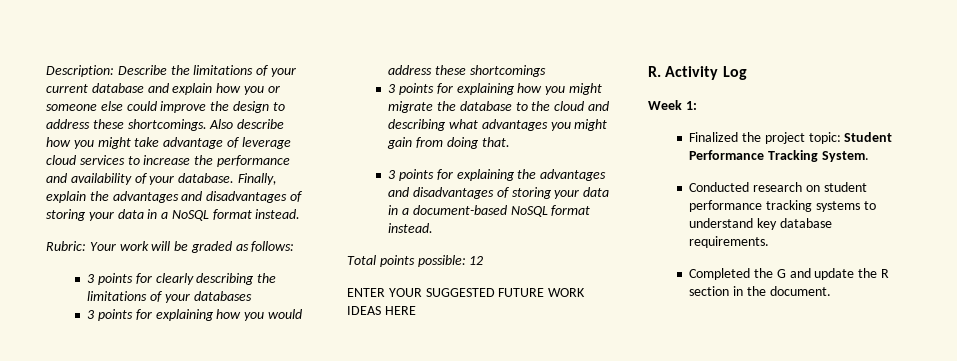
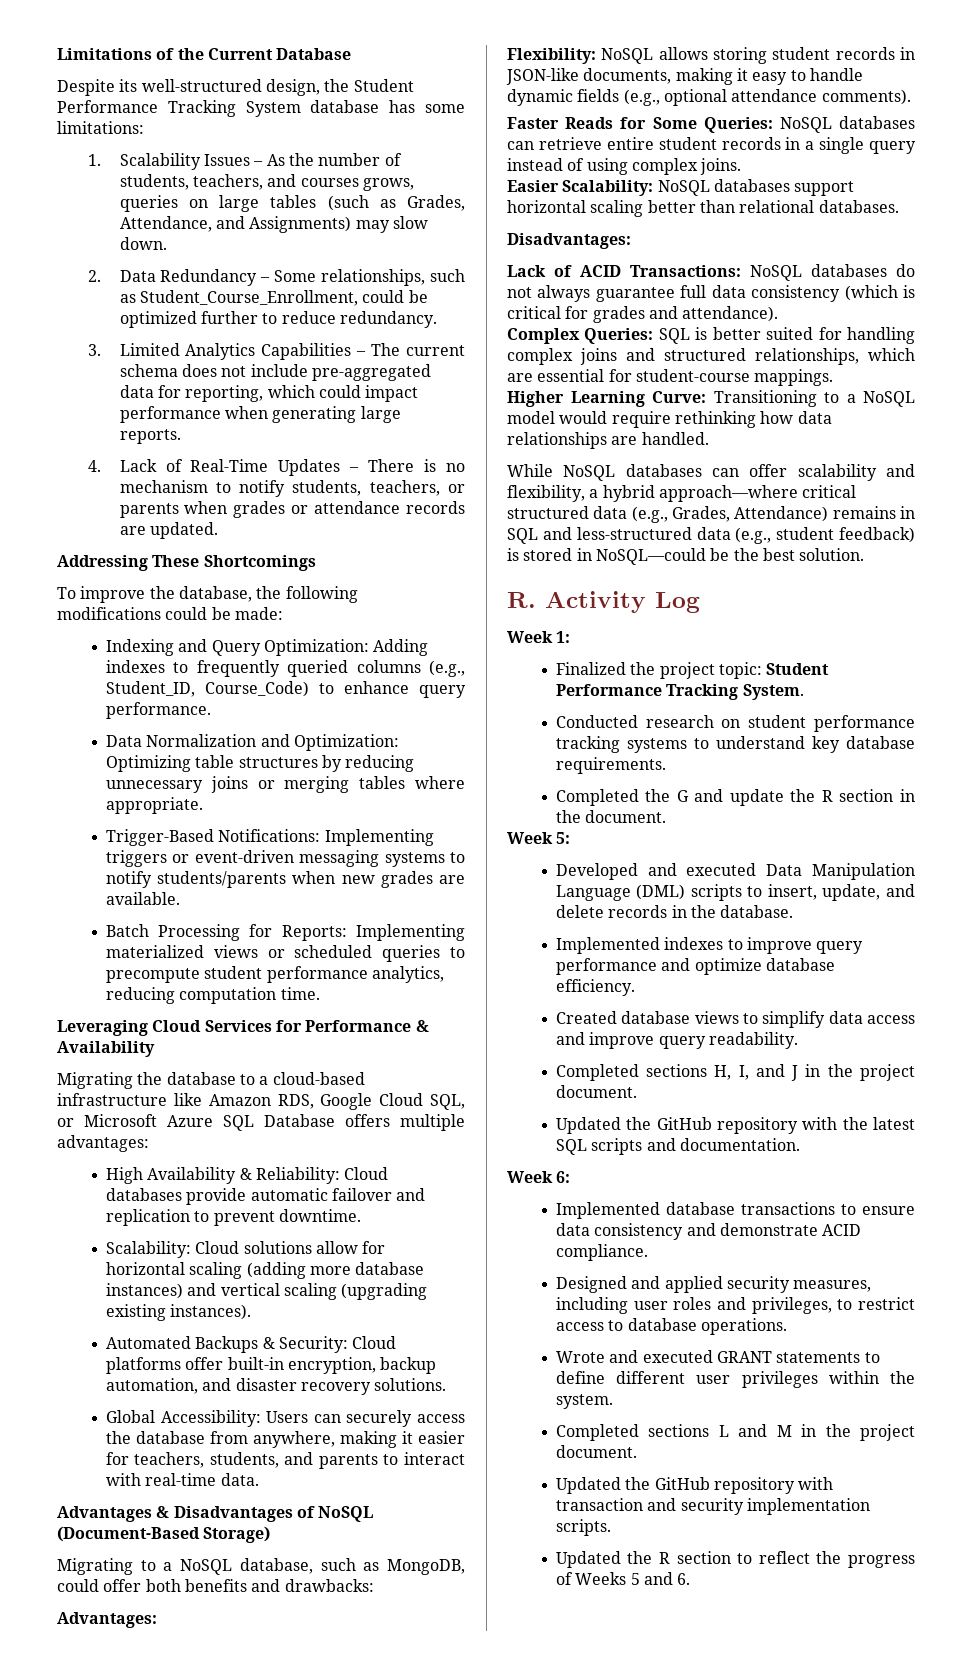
- Description: Describe the limitations of your current database and explain how you or someone else could improve the design to address these shortcomings. Also describe how you might take advantage of leverage cloud services to increase the performance and availability of your database. Finally, explain the advantages and disadvantages of storing your data in a NoSQL format instead.
- Rubric: Your work will be graded as follows:
- 3 points for clearly describing the limitations of your databases
- 3 points for explaining how you would address these shortcomings
- 3 points for explaining how you might migrate the database to the cloud and describing what advantages you might gain from doing that.
- 3 points for explaining the advantages and disadvantages of storing your data in a document-based NoSQL format instead.
- Total points possible: 12
- ENTER YOUR SUGGESTED FUTURE WORK IDEAS HERE
+ Limitations of the Current Database
+ Despite its well-structured design, the Student Performance Tracking System database has some limitations:
+ 1. Scalability Issues – As the number of students, teachers, and courses grows, queries on large tables (such as Grades, Attendance, and Assignments) may slow down.
+ 2. Data Redundancy – Some relationships, such as Student_Course_Enrollment, could be optimized further to reduce redundancy.
+ 3. Limited Analytics Capabilities – The current schema does not include pre-aggregated data for reporting, which could impact performance when generating large reports.
+ 4. Lack of Real-Time Updates – There is no mechanism to notify students, teachers, or parents when grades or attendance records are updated.
+ Addressing These Shortcomings
+ To improve the database, the following modifications could be made:
+ Indexing and Query Optimization: Adding indexes to frequently queried columns (e.g., Student_ID, Course_Code) to enhance query performance.
+ Data Normalization and Optimization: Optimizing table structures by reducing unnecessary joins or merging tables where appropriate.
+ Trigger-Based Notifications: Implementing triggers or event-driven messaging systems to notify students/parents when new grades are available.
+ Batch Processing for Reports: Implementing materialized views or scheduled queries to precompute student performance analytics, reducing computation time.
+ Leveraging Cloud Services for Performance & Availability
+ Migrating the database to a cloud-based infrastructure like Amazon RDS, Google Cloud SQL, or Microsoft Azure SQL Database offers multiple advantages:
+ High Availability & Reliability: Cloud databases provide automatic failover and replication to prevent downtime.
+ Scalability: Cloud solutions allow for horizontal scaling (adding more database instances) and vertical scaling (upgrading existing instances).
+ Automated Backups & Security: Cloud platforms offer built-in encryption, backup automation, and disaster recovery solutions.
+ Global Accessibility: Users can securely access the database from anywhere, making it easier for teachers, students, and parents to interact with real-time data.
+ Advantages & Disadvantages of NoSQL (Document-Based Storage)
+ Migrating to a NoSQL database, such as MongoDB, could offer both benefits and drawbacks:
+ Advantages:
+ Flexibility: NoSQL allows storing student records in JSON-like documents, making it easy to handle dynamic fields (e.g., optional attendance comments).
+ Faster Reads for Some Queries: NoSQL databases can retrieve entire student records in a single query instead of using complex joins.
+ Easier Scalability: NoSQL databases support horizontal scaling better than relational databases.
+ Disadvantages:
+ Lack of ACID Transactions: NoSQL databases do not always guarantee full data consistency (which is critical for grades and attendance).
+ Complex Queries: SQL is better suited for handling complex joins and structured relationships, which are essential for student-course mappings.
+ Higher Learning Curve: Transitioning to a NoSQL model would require rethinking how data relationships are handled.
+ While NoSQL databases can offer scalability and flexibility, a hybrid approach—where critical structured data (e.g., Grades, Attendance) remains in SQL and less-structured data (e.g., student feedback) is stored in NoSQL—could be the best solution.
+ Week 5:
+ Developed and executed Data Manipulation Language (DML) scripts to insert, update, and delete records in the database.
+ Implemented indexes to improve query performance and optimize database efficiency.
+ Created database views to simplify data access and improve query readability.
+ Completed sections H, I, and J in the project document.
+ Updated the GitHub repository with the latest SQL scripts and documentation.
+ Week 6:
+ Implemented database transactions to ensure data consistency and demonstrate ACID compliance.
+ Designed and applied security measures, including user roles and privileges, to restrict access to database operations.
+ Wrote and executed GRANT statements to define different user privileges within the system.
+ Completed sections L and M in the project document.
+ Updated the GitHub repository with transaction and security implementation scripts.
+ Updated the R section to reflect the progress of Weeks 5 and 6.

